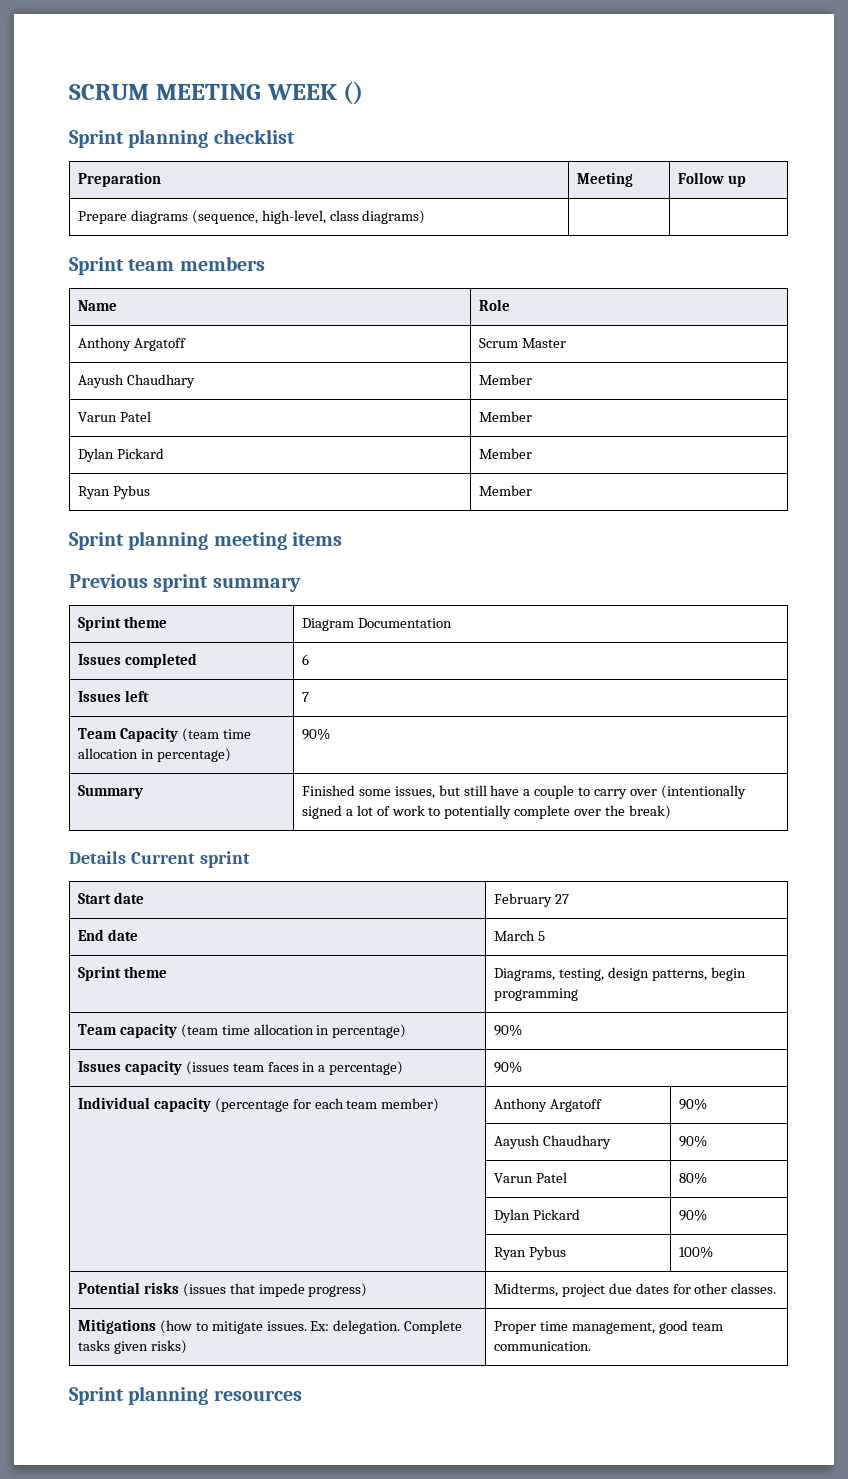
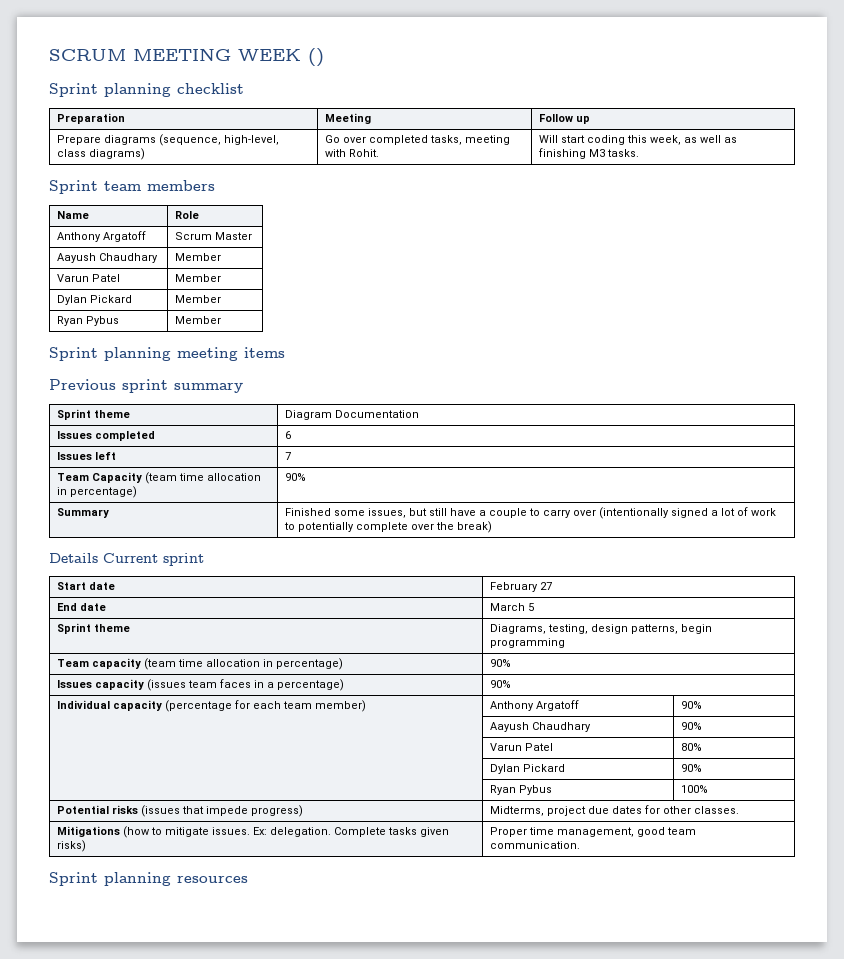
- Prepare diagrams (sequence, high-level, class diagrams) | |
+ Prepare diagrams (sequence, high-level, class diagrams) | Go over completed tasks, meeting with Rohit. | Will start coding this week, as well as finishing M3 tasks.

